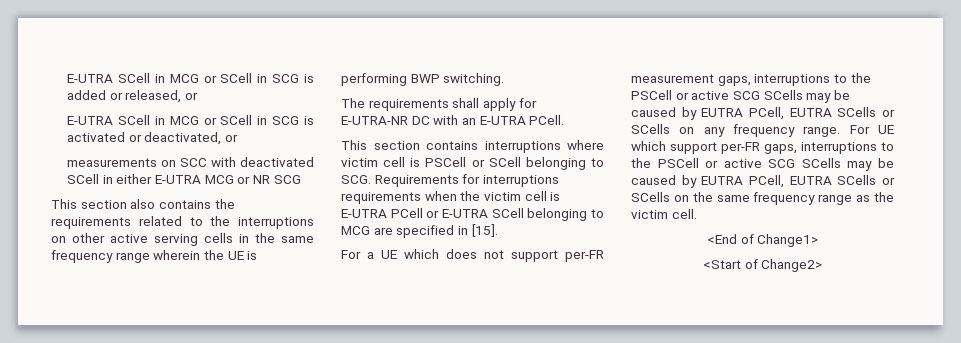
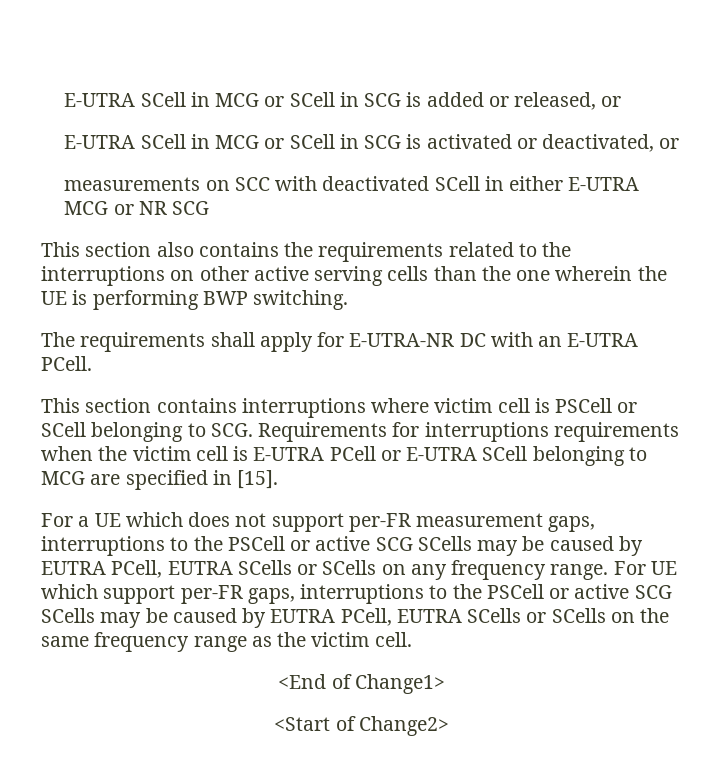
- This section also contains the requirements related to the interruptions on other active serving cells in the same frequency range wherein the UE is performing BWP switching.
+ This section also contains the requirements related to the interruptions on other active serving cells than the one wherein the UE is performing BWP switching.

